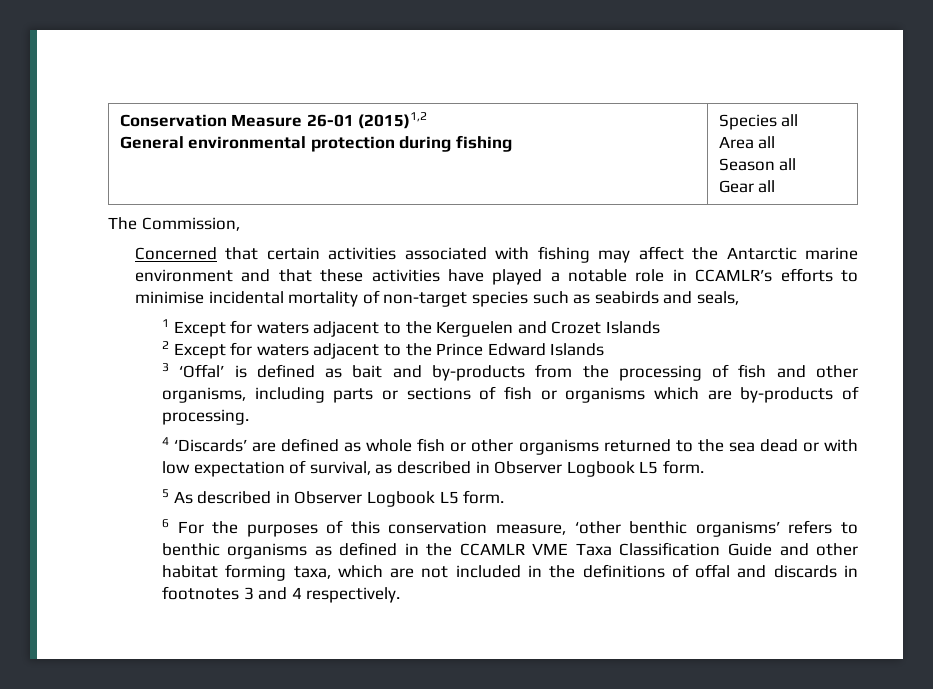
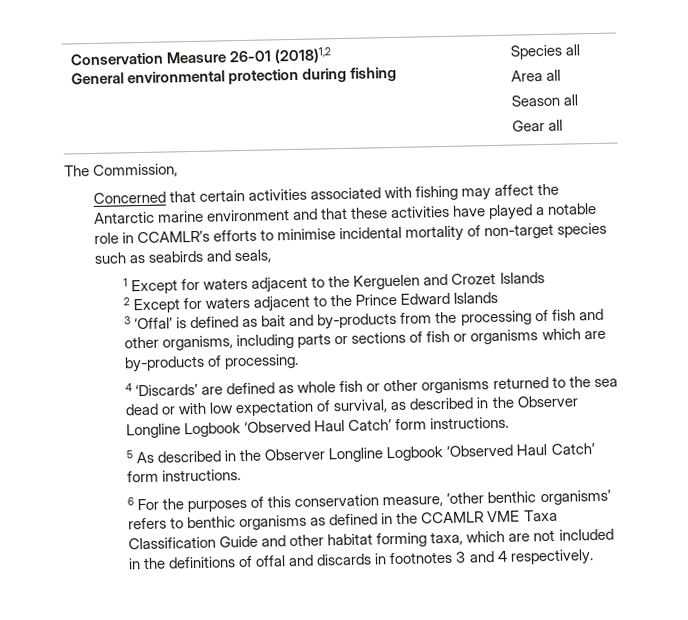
- Conservation Measure 26-01 (2015)1,2
+ Conservation Measure 26-01 (2018)1,2
- 4 ‘Discards’ are defined as whole fish or other organisms returned to the sea dead or with low expectation of survival, as described in Observer Logbook L5 form.
- 5 As described in Observer Logbook L5 form.
+ 4 ‘Discards’ are defined as whole fish or other organisms returned to the sea dead or with low expectation of survival, as described in the Observer Longline Logbook ‘Observed Haul Catch’ form instructions.
+ 5 As described in the Observer Longline Logbook ‘Observed Haul Catch’ form instructions.

